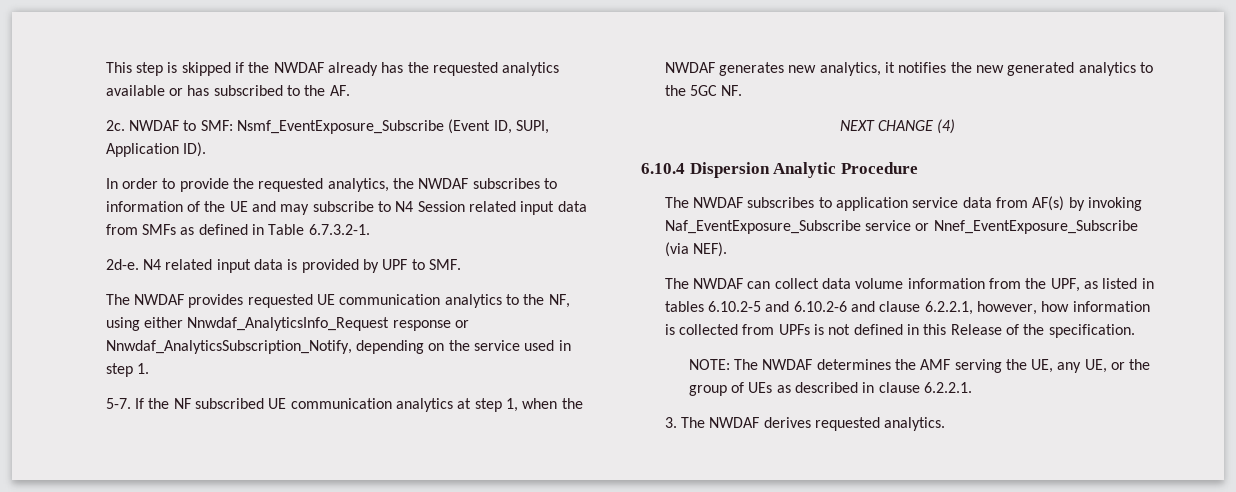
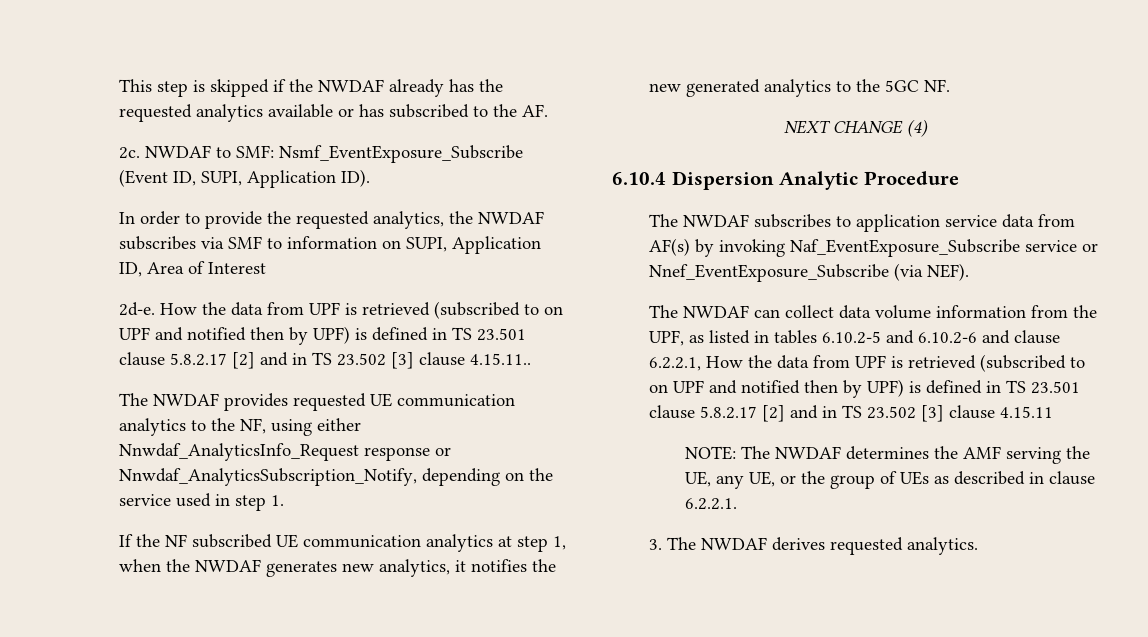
- In order to provide the requested analytics, the NWDAF subscribes to information of the UE and may subscribe to N4 Session related input data from SMFs as defined in Table 6.7.3.2-1.
- 2d-e. N4 related input data is provided by UPF to SMF.
+ In order to provide the requested analytics, the NWDAF subscribes via SMF to information on SUPI, Application ID, Area of Interest
+ 2d-e. How the data from UPF is retrieved (subscribed to on UPF and notified then by UPF) is defined in TS 23.501 clause 5.8.2.17 [2] and in TS 23.502 [3] clause 4.15.11..
- 5-7.
- The NWDAF can collect data volume information from the UPF, as listed in tables 6.10.2-5 and 6.10.2-6 and clause 6.2.2.1, however, how information is collected from UPFs is not defined in this Release of the specification.
+ The NWDAF can collect data volume information from the UPF, as listed in tables 6.10.2-5 and 6.10.2-6 and clause 6.2.2.1, How the data from UPF is retrieved (subscribed to on UPF and notified then by UPF) is defined in TS 23.501 clause 5.8.2.17 [2] and in TS 23.502 [3] clause 4.15.11

